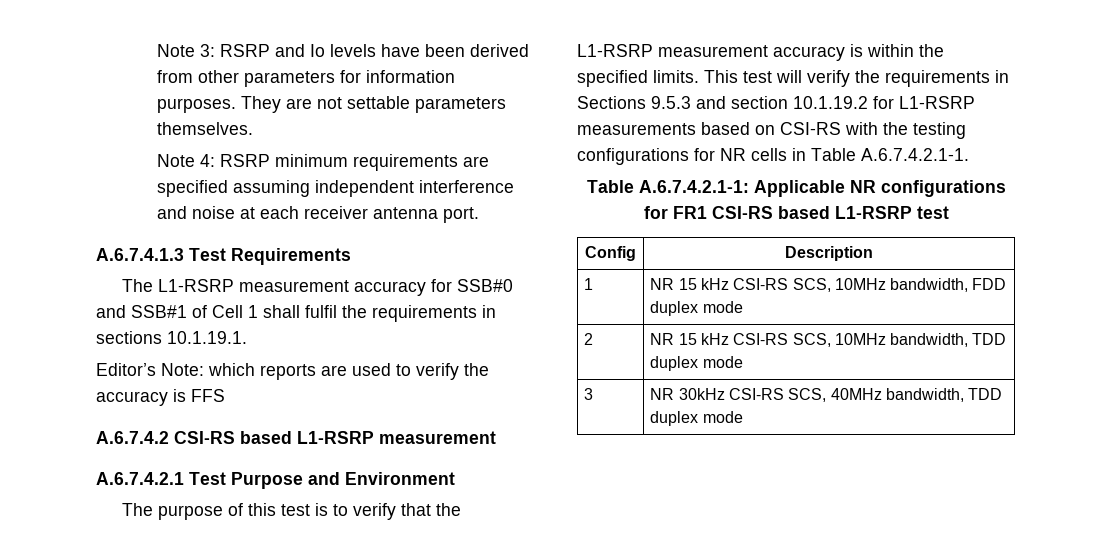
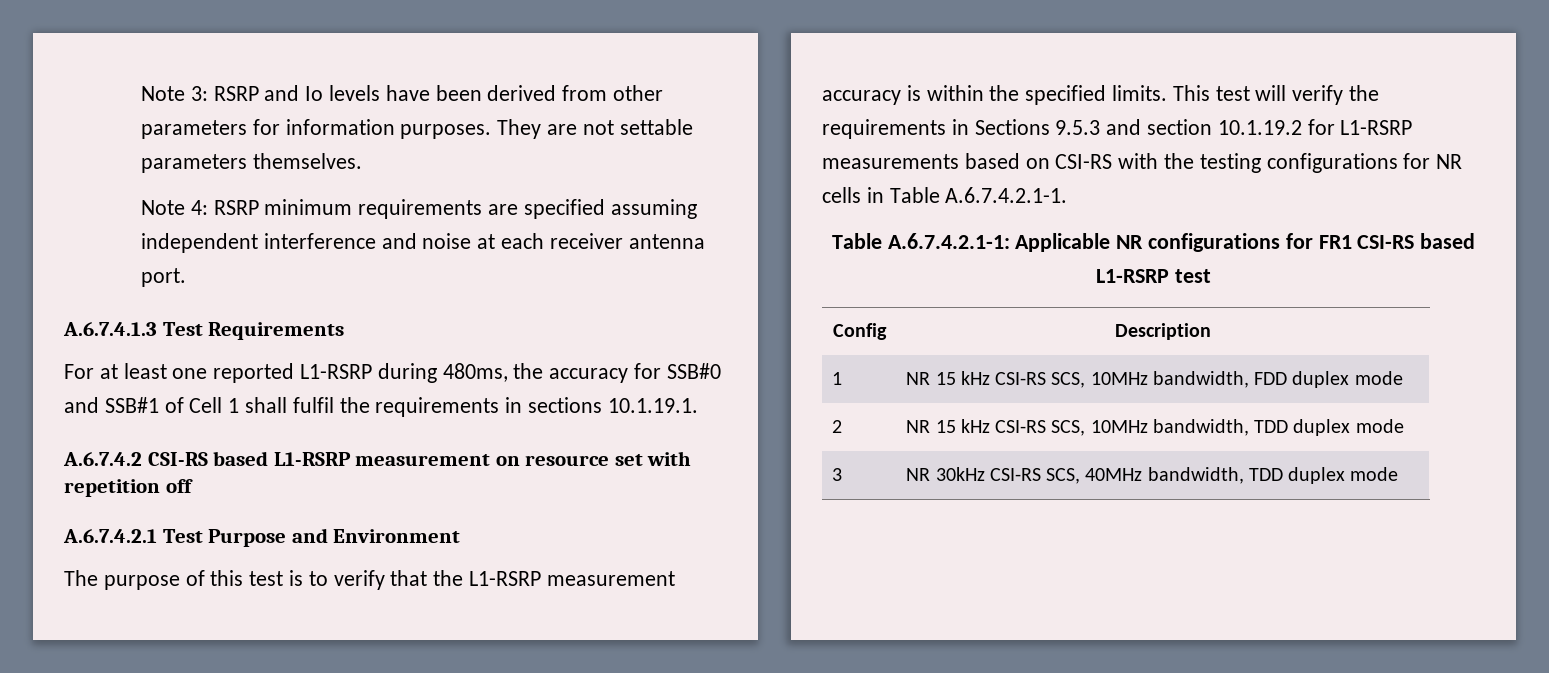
- The L1-RSRP measurement accuracy for SSB#0 and SSB#1 of Cell 1 shall fulfil the requirements in sections 10.1.19.1.
+ For at least one reported L1-RSRP during 480ms, the accuracy for SSB#0 and SSB#1 of Cell 1 shall fulfil the requirements in sections 10.1.19.1.
- Editor’s Note: which reports are used to verify the accuracy is FFS
- A.6.7.4.2 CSI-RS based L1-RSRP measurement
+ A.6.7.4.2 CSI-RS based L1-RSRP measurement on resource set with repetition off

